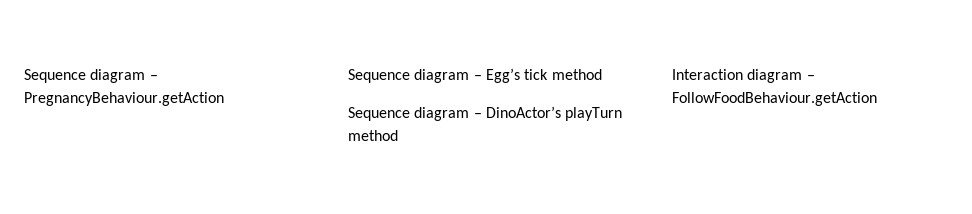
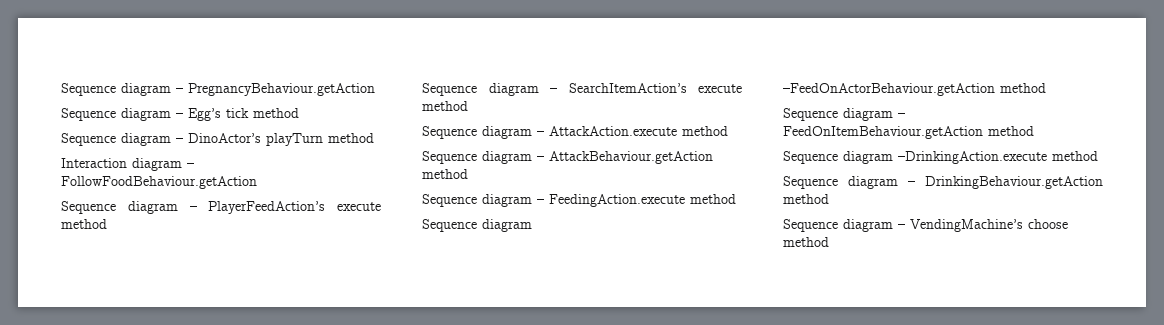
+ Sequence diagram – PlayerFeedAction’s execute method
+ Sequence diagram – SearchItemAction’s execute method
+ Sequence diagram – AttackAction.execute method
+ Sequence diagram – AttackBehaviour.getAction method
+ Sequence diagram – FeedingAction.execute method
+ Sequence diagram –FeedOnActorBehaviour.getAction method
+ Sequence diagram – FeedOnItemBehaviour.getAction method
+ Sequence diagram –DrinkingAction.execute method
+ Sequence diagram – DrinkingBehaviour.getAction method
+ Sequence diagram – VendingMachine’s choose method

